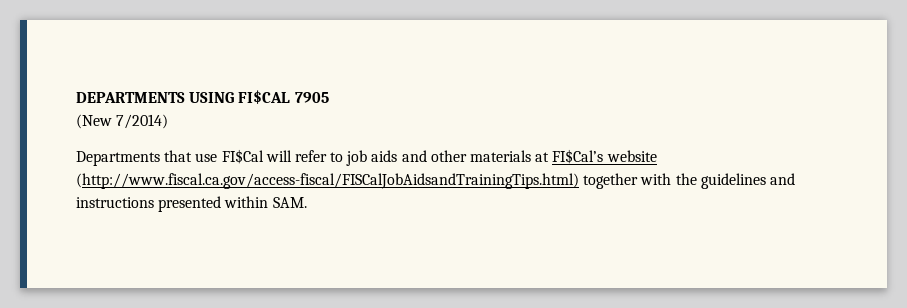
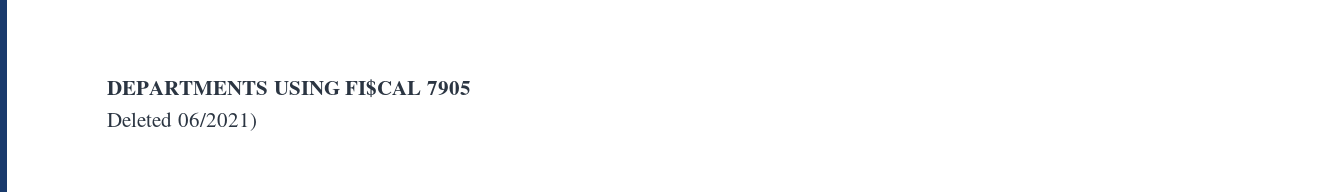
- (New 7/2014)
- Departments that use FI$Cal will refer to job aids and other materials at FI$Cal’s website (http://www.fiscal.ca.gov/access-fiscal/FISCalJobAidsandTrainingTips.html) together with the guidelines and instructions presented within SAM.
+ Deleted 06/2021)

